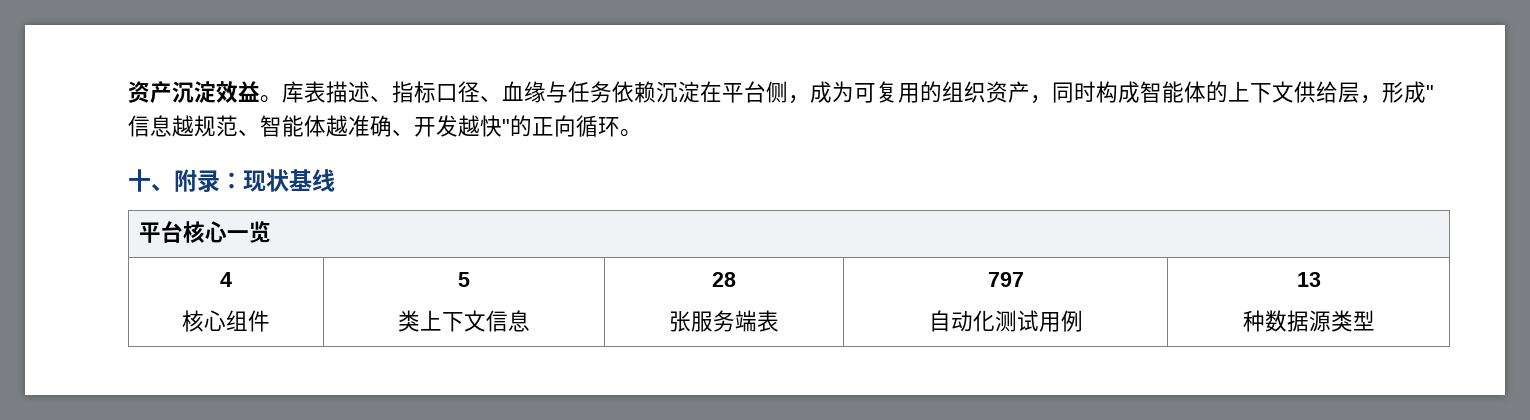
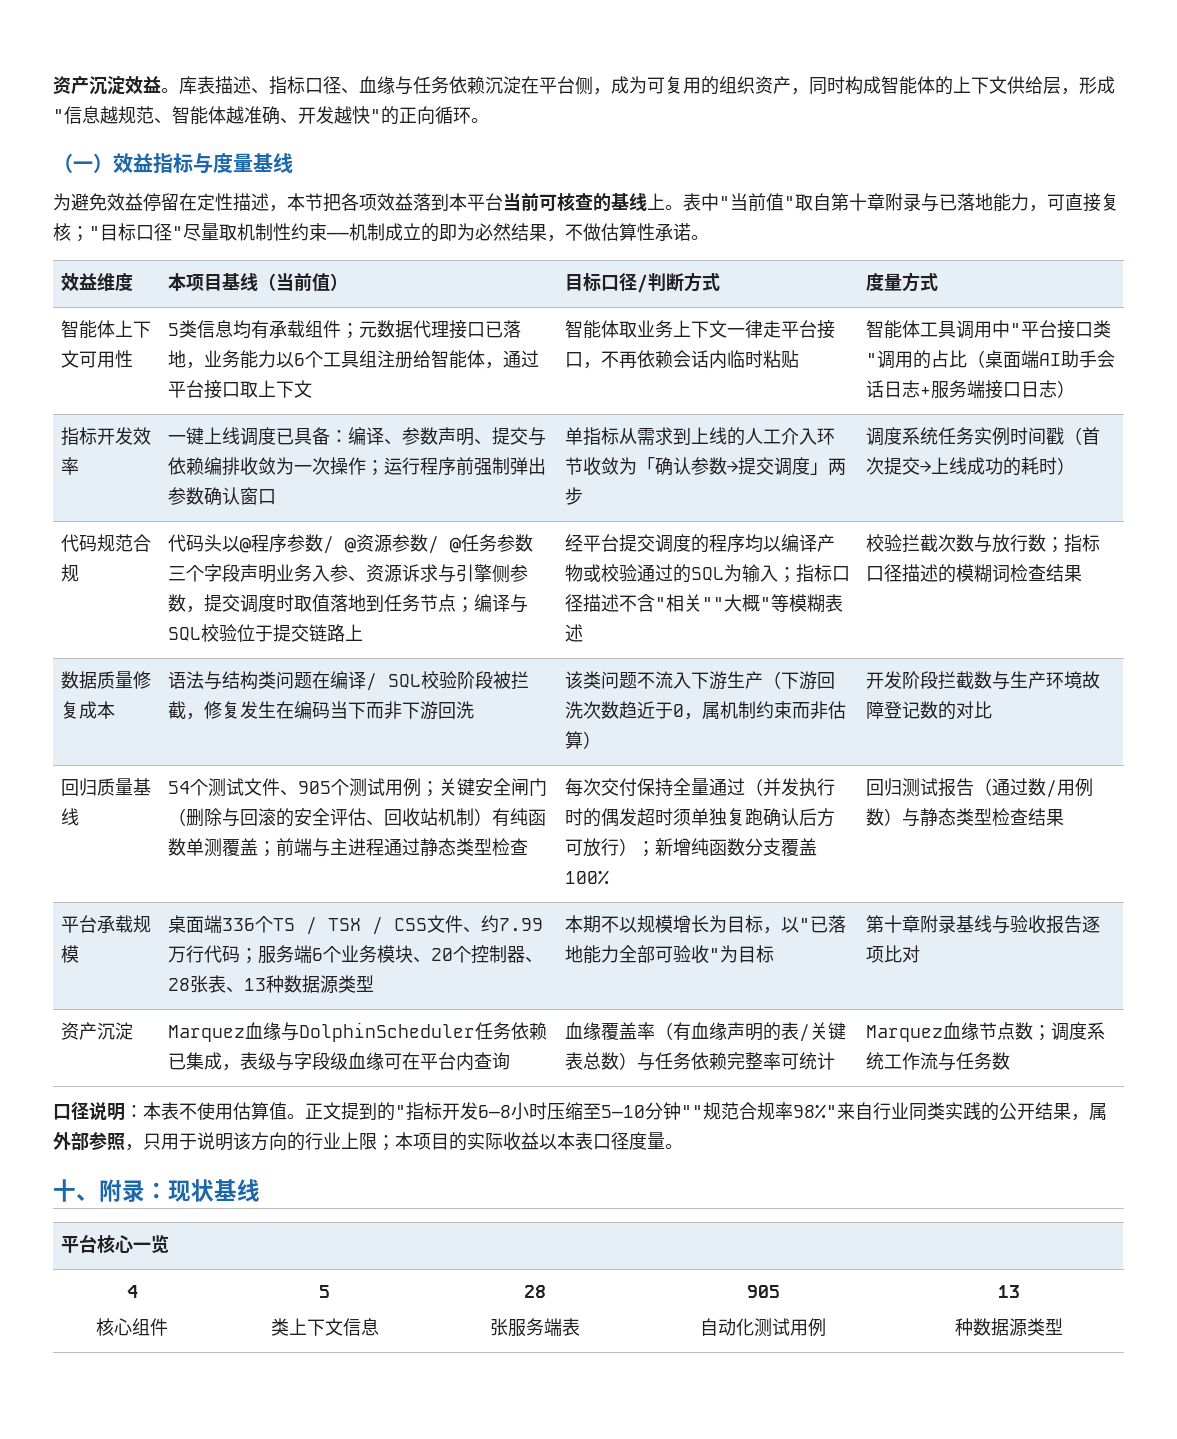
+ （一）效益指标与度量基线
+ 为避免效益停留在定性描述，本节把各项效益落到本平台当前可核查的基线上。表中"当前值"取自第十章附录与已落地能力，可直接复核；"目标口径"尽量取机制性约束——机制成立的即为必然结果，不做估算性承诺。
+ 效益维度 | 本项目基线（当前值） | 目标口径/判断方式 | 度量方式
+ 智能体上下文可用性 | 5类信息均有承载组件；元数据代理接口已落地，业务能力以6个工具组注册给智能体，通过平台接口取上下文 | 智能体取业务上下文一律走平台接口，不再依赖会话内临时粘贴 | 智能体工具调用中"平台接口类"调用的占比（桌面端AI助手会话日志+服务端接口日志）
+ 指标开发效率 | 一键上线调度已具备：编译、参数声明、提交与依赖编排收敛为一次操作；运行程序前强制弹出参数确认窗口 | 单指标从需求到上线的人工介入环节收敛为「确认参数→提交调度」两步 | 调度系统任务实例时间戳（首次提交→上线成功的耗时）
+ 代码规范合规 | 代码头以@程序参数/ @资源参数/ @任务参数三个字段声明业务入参、资源诉求与引擎侧参数，提交调度时取值落地到任务节点；编译与SQL校验位于提交链路上 | 经平台提交调度的程序均以编译产物或校验通过的SQL为输入；指标口径描述不含"相关""大概"等模糊表述 | 校验拦截次数与放行数；指标口径描述的模糊词检查结果
+ 数据质量修复成本 | 语法与结构类问题在编译/ SQL校验阶段被拦截，修复发生在编码当下而非下游回洗 | 该类问题不流入下游生产（下游回洗次数趋近于0，属机制约束而非估算） | 开发阶段拦截数与生产环境故障登记数的对比
+ 回归质量基线 | 54个测试文件、905个测试用例；关键安全闸门（删除与回滚的安全评估、回收站机制）有纯函数单测覆盖；前端与主进程通过静态类型检查 | 每次交付保持全量通过（并发执行时的偶发超时须单独复跑确认后方可放行）；新增纯函数分支覆盖100% | 回归测试报告（通过数/用例数）与静态类型检查结果
+ 平台承载规模 | 桌面端336个TS / TSX / CSS文件、约7.99万行代码；服务端6个业务模块、20个控制器、28张表、13种数据源类型 | 本期不以规模增长为目标，以"已落地能力全部可验收"为目标 | 第十章附录基线与验收报告逐项比对
+ 资产沉淀 | Marquez血缘与DolphinScheduler任务依赖已集成，表级与字段级血缘可在平台内查询 | 血缘覆盖率（有血缘声明的表/关键表总数）与任务依赖完整率可统计 | Marquez血缘节点数；调度系统工作流与任务数
+ 口径说明：本表不使用估算值。正文提到的"指标开发6—8小时压缩至5—10分钟""规范合规率98%"来自行业同类实践的公开结果，属外部参照，只用于说明该方向的行业上限；本项目的实际收益以本表口径度量。
  4
  核心组件 | 5
  类上下文信息 | 28
- 张服务端表 | 797
+ 张服务端表 | 905

